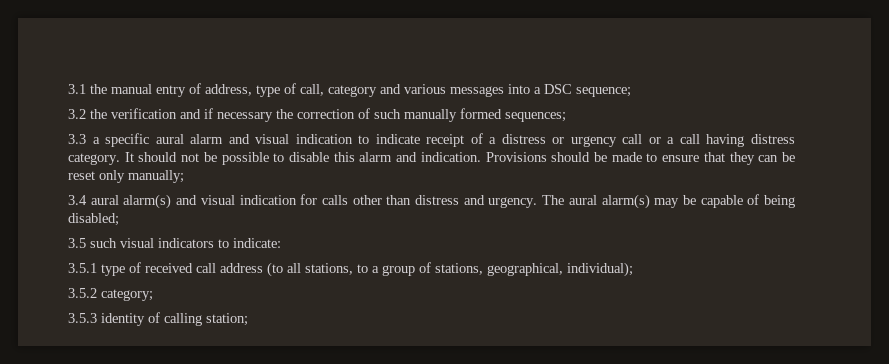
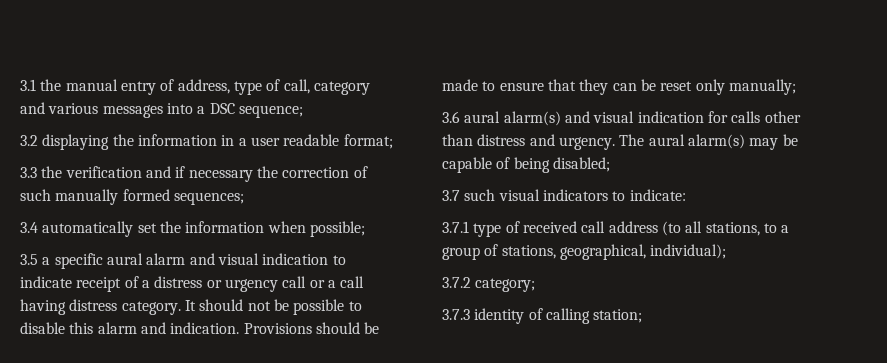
- 3.2 the verification and if necessary the correction of such manually formed sequences;
+ 3.2 displaying the information in a user readable format;
+ 3.3 the verification and if necessary the correction of such manually formed sequences;
- 3.3 a specific aural alarm and visual indication to indicate receipt of a distress or urgency call or a call having distress category.
+ 3.4 automatically set the information when possible;
+ 3.5 a specific aural alarm and visual indication to indicate receipt of a distress or urgency call or a call having distress category.
- 3.4 aural alarm(s) and visual indication for calls other than distress and urgency.
+ 3.6 aural alarm(s) and visual indication for calls other than distress and urgency.
- 3.5 such visual indicators to indicate:
+ 3.7 such visual indicators to indicate:
- 3.5.1 type of received call address (to all stations, to a group of stations, geographical, individual);
+ 3.7.1 type of received call address (to all stations, to a group of stations, geographical, individual);
- 3.5.2 category;
+ 3.7.2 category;
- 3.5.3 identity of calling station;
+ 3.7.3 identity of calling station;

